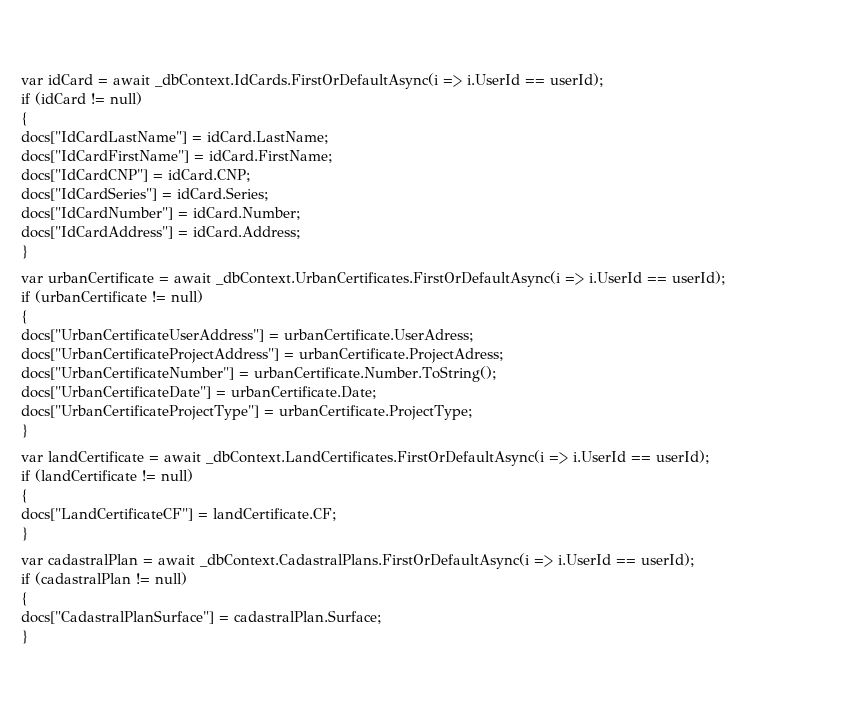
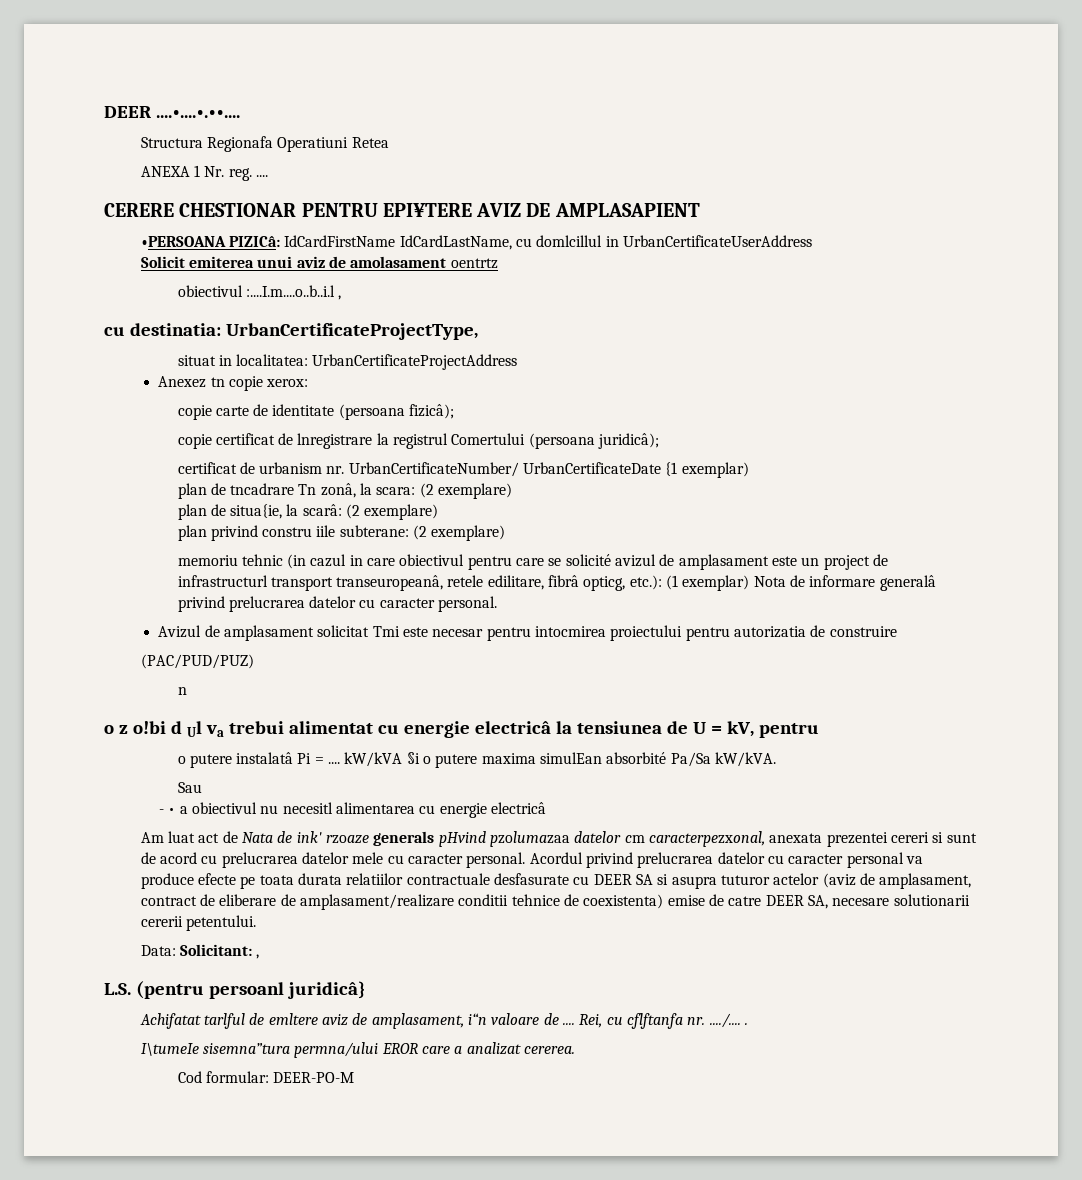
- var idCard = await _dbContext.IdCards.FirstOrDefaultAsync(i => i.UserId == userId);
- if (idCard != null)
- {
- docs["IdCardLastName"] = idCard.LastName;
- docs["IdCardFirstName"] = idCard.FirstName;
- docs["IdCardCNP"] = idCard.CNP;
- docs["IdCardSeries"] = idCard.Series;
- docs["IdCardNumber"] = idCard.Number;
- docs["IdCardAddress"] = idCard.Address;
- }
- var urbanCertificate = await _dbContext.UrbanCertificates.FirstOrDefaultAsync(i => i.UserId == userId);
- if (urbanCertificate != null)
- {
- docs["UrbanCertificateUserAddress"] = urbanCertificate.UserAdress;
- docs["UrbanCertificateProjectAddress"] = urbanCertificate.ProjectAdress;
- docs["UrbanCertificateNumber"] = urbanCertificate.Number.ToString();
- docs["UrbanCertificateDate"] = urbanCertificate.Date;
- docs["UrbanCertificateProjectType"] = urbanCertificate.ProjectType;
- }
- var landCertificate = await _dbContext.LandCertificates.FirstOrDefaultAsync(i => i.UserId == userId);
- if (landCertificate != null)
- {
- docs["LandCertificateCF"] = landCertificate.CF;
- }
- var cadastralPlan = await _dbContext.CadastralPlans.FirstOrDefaultAsync(i => i.UserId == userId);
- if (cadastralPlan != null)
- {
- docs["CadastralPlanSurface"] = cadastralPlan.Surface;
- }
+ DEER ....•....•.••....
+ Structura Regionafa Operatiuni Retea
+ ANEXA 1 Nr. reg. ....
+ CERERE CHESTIONAR PENTRU EPI¥TERE AVIZ DE AMPLASAPIENT
+ •PERSOANA PIZICâ: IdCardFirstName IdCardLastName, cu domlcillul in UrbanCertificateUserAddress
+ Solicit emiterea unui aviz de amolasament oentrtz
+ obiectivul :....I.m....o..b..i.l ,
+ cu destinatia: UrbanCertificateProjectType,
+ situat in localitatea: UrbanCertificateProjectAddress
+ Anexez tn copie xerox:
+ copie carte de identitate (persoana fizicâ);
+ copie certificat de lnregistrare la registrul Comertului (persoana juridicâ);
+ certificat de urbanism nr. UrbanCertificateNumber/ UrbanCertificateDate {1 exemplar)
+ plan de tncadrare Tn zonâ, la scara: (2 exemplare)
+ plan de situa{ie, la scarâ: (2 exemplare)
+ plan privind constru iile subterane: (2 exemplare)
+ memoriu tehnic (in cazul in care obiectivul pentru care se solicité avizul de amplasament este un project de infrastructurl transport transeuropeanâ, retele edilitare, fibrâ opticg, etc.): (1 exemplar) Nota de informare generalâ privind prelucrarea datelor cu caracter personal.
+ Avizul de amplasament solicitat Tmi este necesar pentru intocmirea proiectului pentru autorizatia de construire
+ (PAC/PUD/PUZ)
+ n
+ o z o!bi d Ul va trebui alimentat cu energie electricâ la tensiunea de U = kV, pentru
+ o putere instalatâ Pi = .... kW/kVA §i o putere maxima simulEan absorbité Pa/Sa kW/kVA.
+ Sau
+ - • a obiectivul nu necesitl alimentarea cu energie electricâ
+ Am luat act de Nata de ink' rzoaze generals pHvind pzolumazaa datelor cm caracterpezxonal, anexata prezentei cereri si sunt de acord cu prelucrarea datelor mele cu caracter personal. Acordul privind prelucrarea datelor cu caracter personal va produce efecte pe toata durata relatiilor contractuale desfasurate cu DEER SA si asupra tuturor actelor (aviz de amplasament, contract de eliberare de amplasament/realizare conditii tehnice de coexistenta) emise de catre DEER SA, necesare solutionarii cererii petentului.
+ Data: Solicitant: ,
+ L.S. (pentru persoanl juridicâ}
+ Achifatat tarlful de emltere aviz de amplasament, i“n valoare de .... Rei, cu cflftanfa nr. ..../.... .
+ I\tumeIe sisemna”tura permna/ului EROR care a analizat cererea.
+ Cod formular: DEER-PO-M

